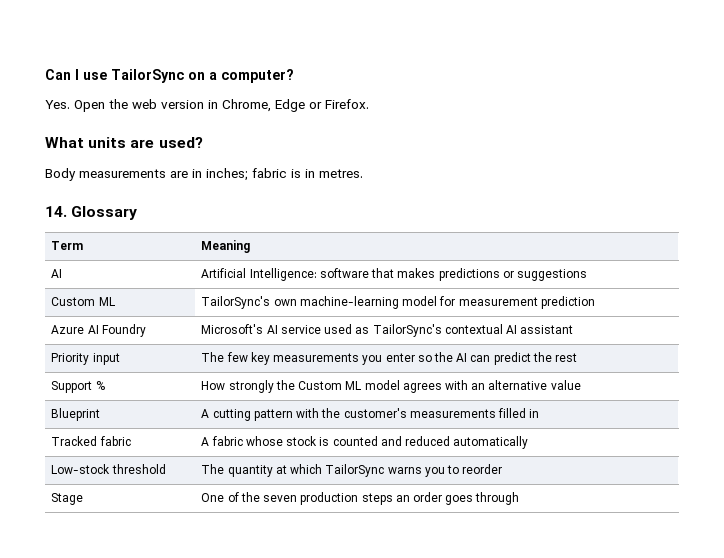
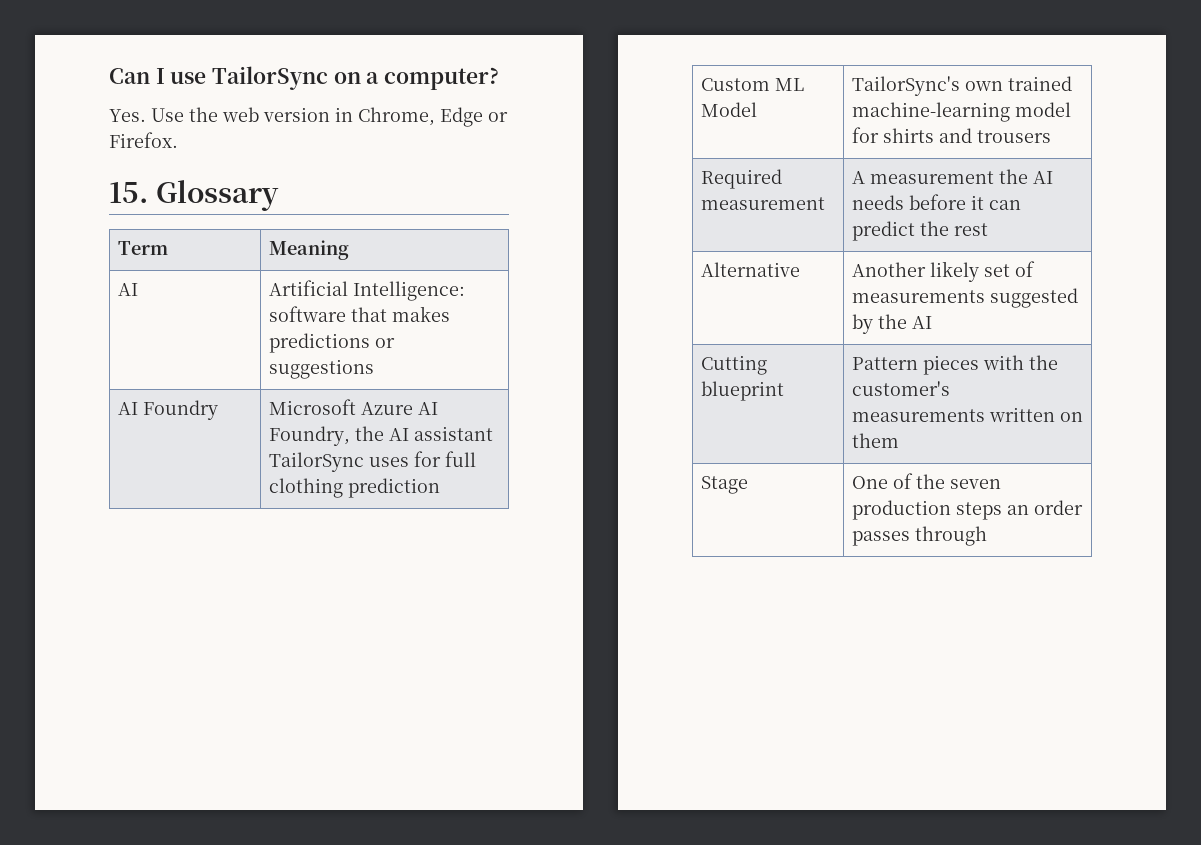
- Yes. Open the web version in Chrome, Edge or Firefox.
+ Yes. Use the web version in Chrome, Edge or Firefox.
- What units are used?
- Body measurements are in inches; fabric is in metres.
- 14. Glossary
+ 15. Glossary
- Custom ML | TailorSync's own machine-learning model for measurement prediction
- Azure AI Foundry | Microsoft's AI service used as TailorSync's contextual AI assistant
- Priority input | The few key measurements you enter so the AI can predict the rest
- Support % | How strongly the Custom ML model agrees with an alternative value
- Blueprint | A cutting pattern with the customer's measurements filled in
- Tracked fabric | A fabric whose stock is counted and reduced automatically
- Low-stock threshold | The quantity at which TailorSync warns you to reorder
+ AI Foundry | Microsoft Azure AI Foundry, the AI assistant TailorSync uses for full clothing prediction
+ Custom ML Model | TailorSync's own trained machine-learning model for shirts and trousers
+ Required measurement | A measurement the AI needs before it can predict the rest
+ Alternative | Another likely set of measurements suggested by the AI
+ Cutting blueprint | Pattern pieces with the customer's measurements written on them
- Stage | One of the seven production steps an order goes through
+ Stage | One of the seven production steps an order passes through

